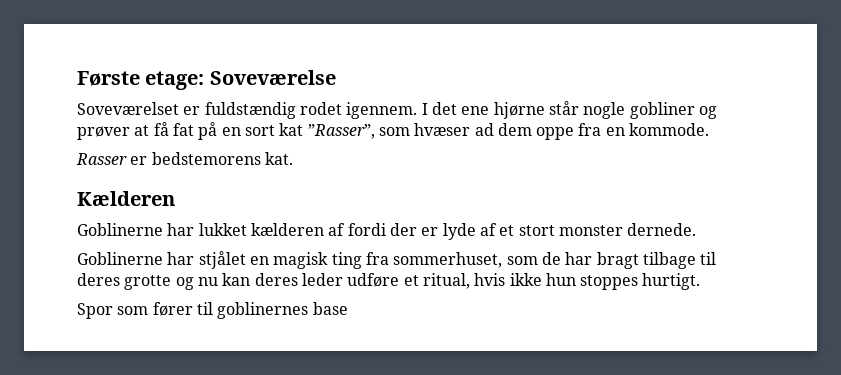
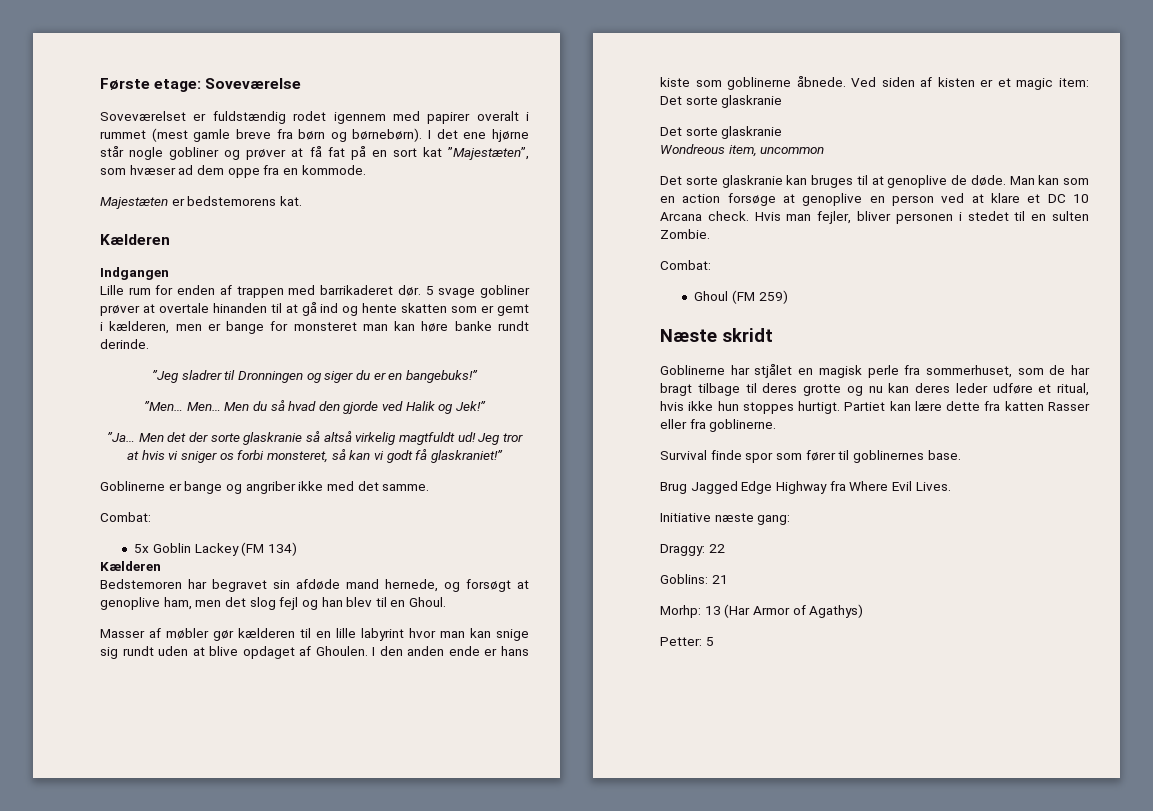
- Soveværelset er fuldstændig rodet igennem.
+ Soveværelset er fuldstændig rodet igennem med papirer overalt i rummet (mest gamle breve fra børn og børnebørn).
- I det ene hjørne står nogle gobliner og prøver at få fat på en sort kat ”Rasser”, som hvæser ad dem oppe fra en kommode.
+ I det ene hjørne står nogle gobliner og prøver at få fat på en sort kat ”Majestæten”, som hvæser ad dem oppe fra en kommode.
- Rasser er bedstemorens kat.
+ Majestæten er bedstemorens kat.
- Goblinerne har lukket kælderen af fordi der er lyde af et stort monster dernede.
+ Indgangen
+ Lille rum for enden af trappen med barrikaderet dør. 5 svage gobliner prøver at overtale hinanden til at gå ind og hente skatten som er gemt i kælderen, men er bange for monsteret man kan høre banke rundt derinde.
+ ”Jeg sladrer til Dronningen og siger du er en bangebuks!”
+ ”Men… Men… Men du så hvad den gjorde ved Halik og Jek!”
+ ”Ja… Men det der sorte glaskranie så altså virkelig magtfuldt ud! Jeg tror at hvis vi sniger os forbi monsteret, så kan vi godt få glaskraniet!”
+ Goblinerne er bange og angriber ikke med det samme.
+ Combat:
+ 5x Goblin Lackey (FM 134)
+ Kælderen
+ Bedstemoren har begravet sin afdøde mand hernede, og forsøgt at genoplive ham, men det slog fejl og han blev til en Ghoul.
+ Masser af møbler gør kælderen til en lille labyrint hvor man kan snige sig rundt uden at blive opdaget af Ghoulen. I den anden ende er hans kiste som goblinerne åbnede. Ved siden af kisten er et magic item: Det sorte glaskranie
+ Det sorte glaskranie
+ Wondreous item, uncommon
+ Det sorte glaskranie kan bruges til at genoplive de døde. Man kan som en action forsøge at genoplive en person ved at klare et DC 10 Arcana check. Hvis man fejler, bliver personen i stedet til en sulten Zombie.
+ Combat:
+ Ghoul (FM 259)
+ Næste skridt
- Goblinerne har stjålet en magisk ting fra sommerhuset, som de har bragt tilbage til deres grotte og nu kan deres leder udføre et ritual, hvis ikke hun stoppes hurtigt.
- Spor som fører til goblinernes base
+ Goblinerne har stjålet en magisk perle fra sommerhuset, som de har bragt tilbage til deres grotte og nu kan deres leder udføre et ritual, hvis ikke hun stoppes hurtigt. Partiet kan lære dette fra katten Rasser eller fra goblinerne.
+ Survival finde spor som fører til goblinernes base.
+ Brug Jagged Edge Highway fra Where Evil Lives.
+ Initiative næste gang:
+ Draggy: 22
+ Goblins: 21
+ Morhp: 13 (Har Armor of Agathys)
+ Petter: 5

